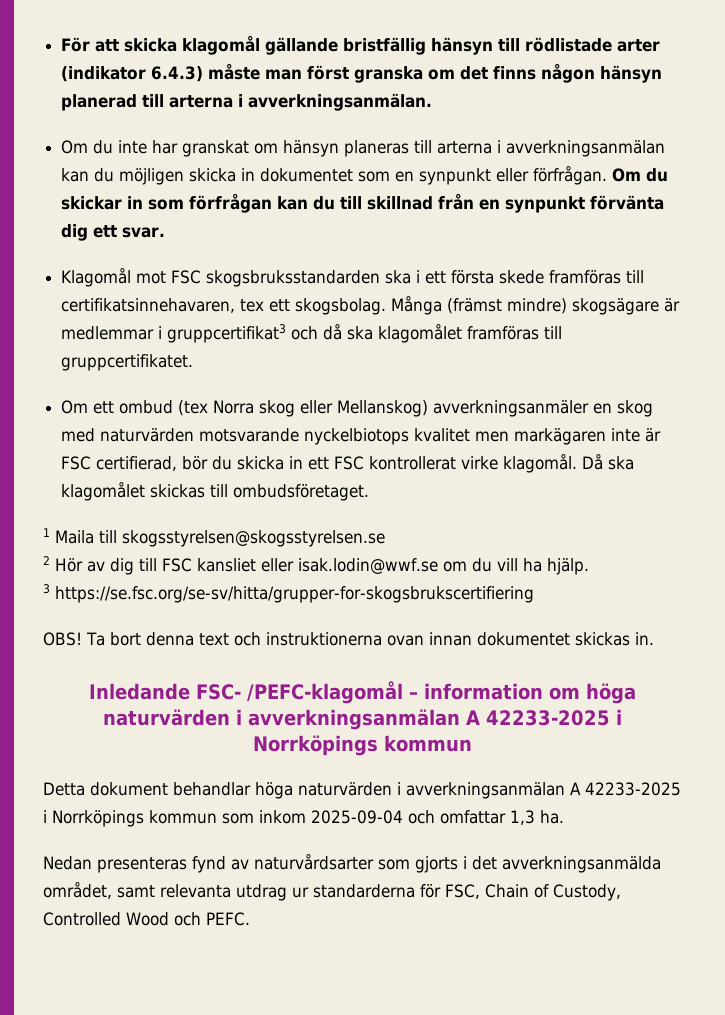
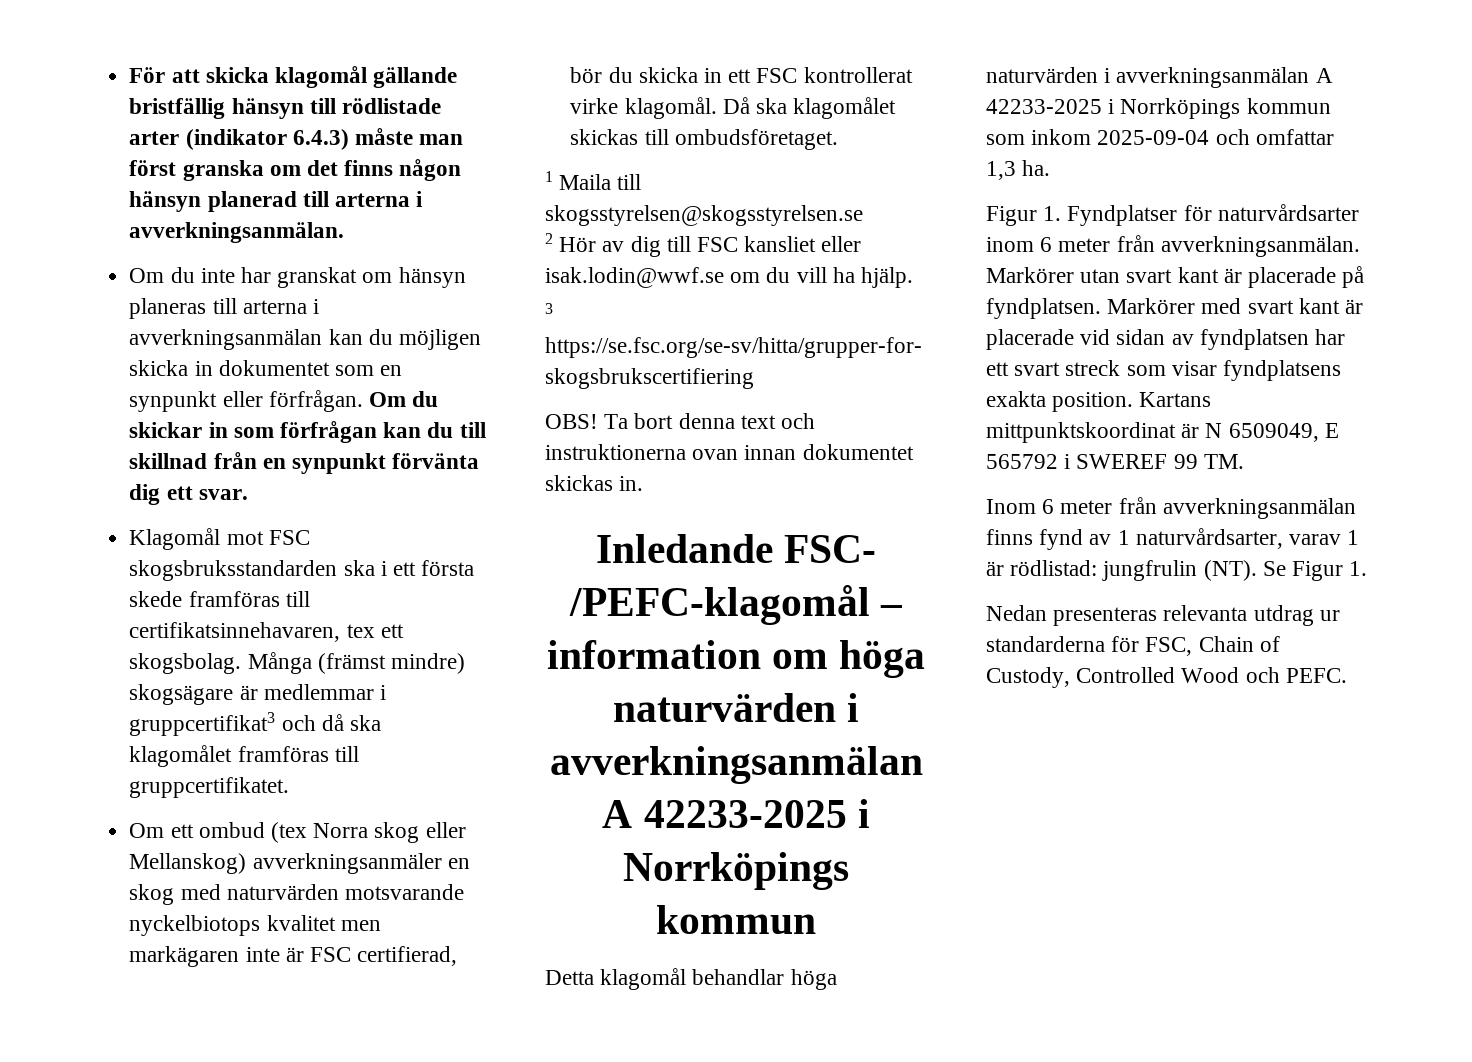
- Detta dokument behandlar höga naturvärden i avverkningsanmälan A 42233-2025 i Norrköpings kommun som inkom 2025-09-04 och omfattar 1,3 ha.
+ Detta klagomål behandlar höga naturvärden i avverkningsanmälan A 42233-2025 i Norrköpings kommun som inkom 2025-09-04 och omfattar 1,3 ha.
- Nedan presenteras fynd av naturvårdsarter som gjorts i det avverkningsanmälda området, samt relevanta utdrag ur standarderna för FSC, Chain of Custody, Controlled Wood och PEFC.
+ Figur 1. Fyndplatser för naturvårdsarter inom 6 meter från avverkningsanmälan. Markörer utan svart kant är placerade på fyndplatsen. Markörer med svart kant är placerade vid sidan av fyndplatsen har ett svart streck som visar fyndplatsens exakta position. Kartans mittpunktskoordinat är N 6509049, E 565792 i SWEREF 99 TM.
+ Inom 6 meter från avverkningsanmälan finns fynd av 1 naturvårdsarter, varav 1 är rödlistad: jungfrulin (NT). Se Figur 1.
+ Nedan presenteras relevanta utdrag ur standarderna för FSC, Chain of Custody, Controlled Wood och PEFC.

